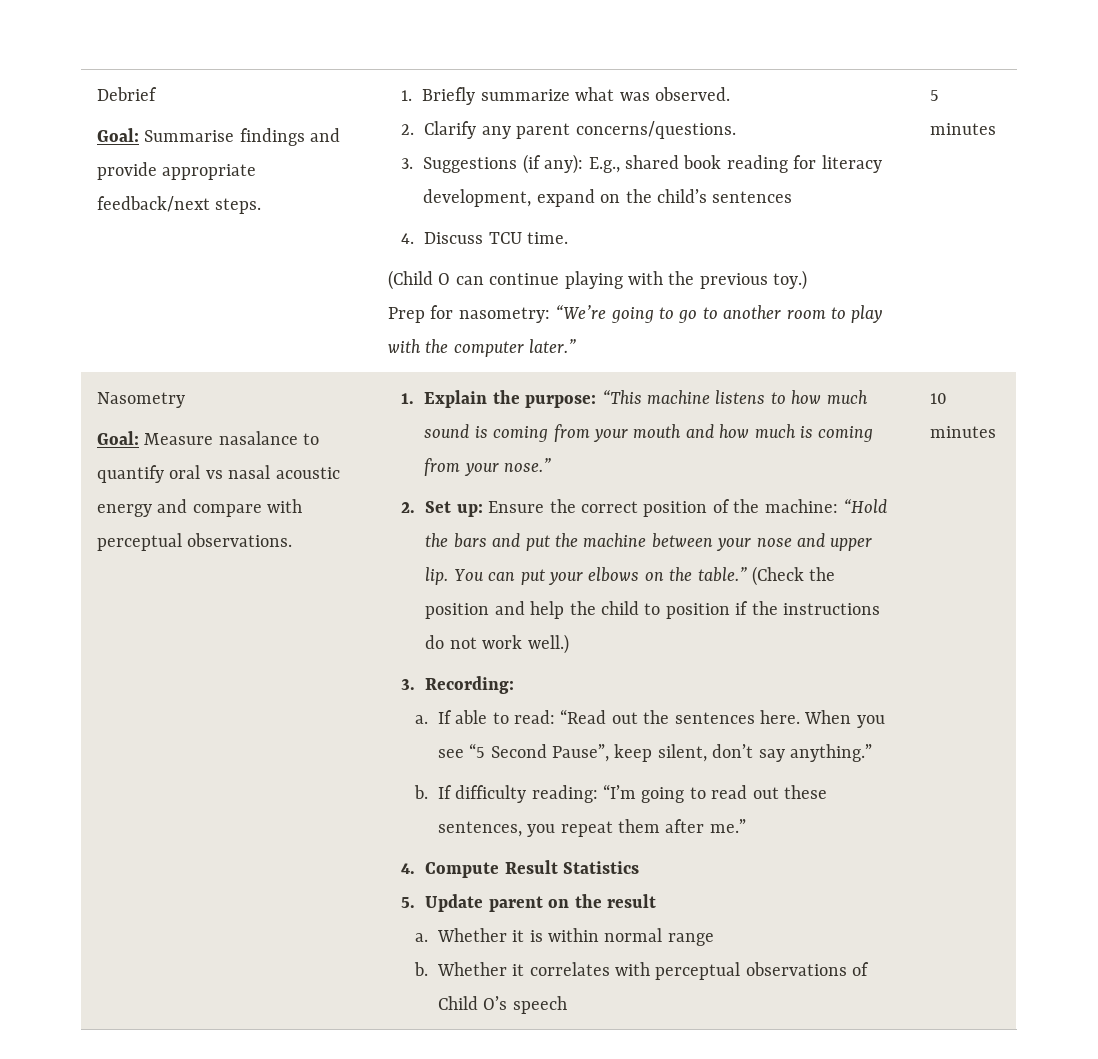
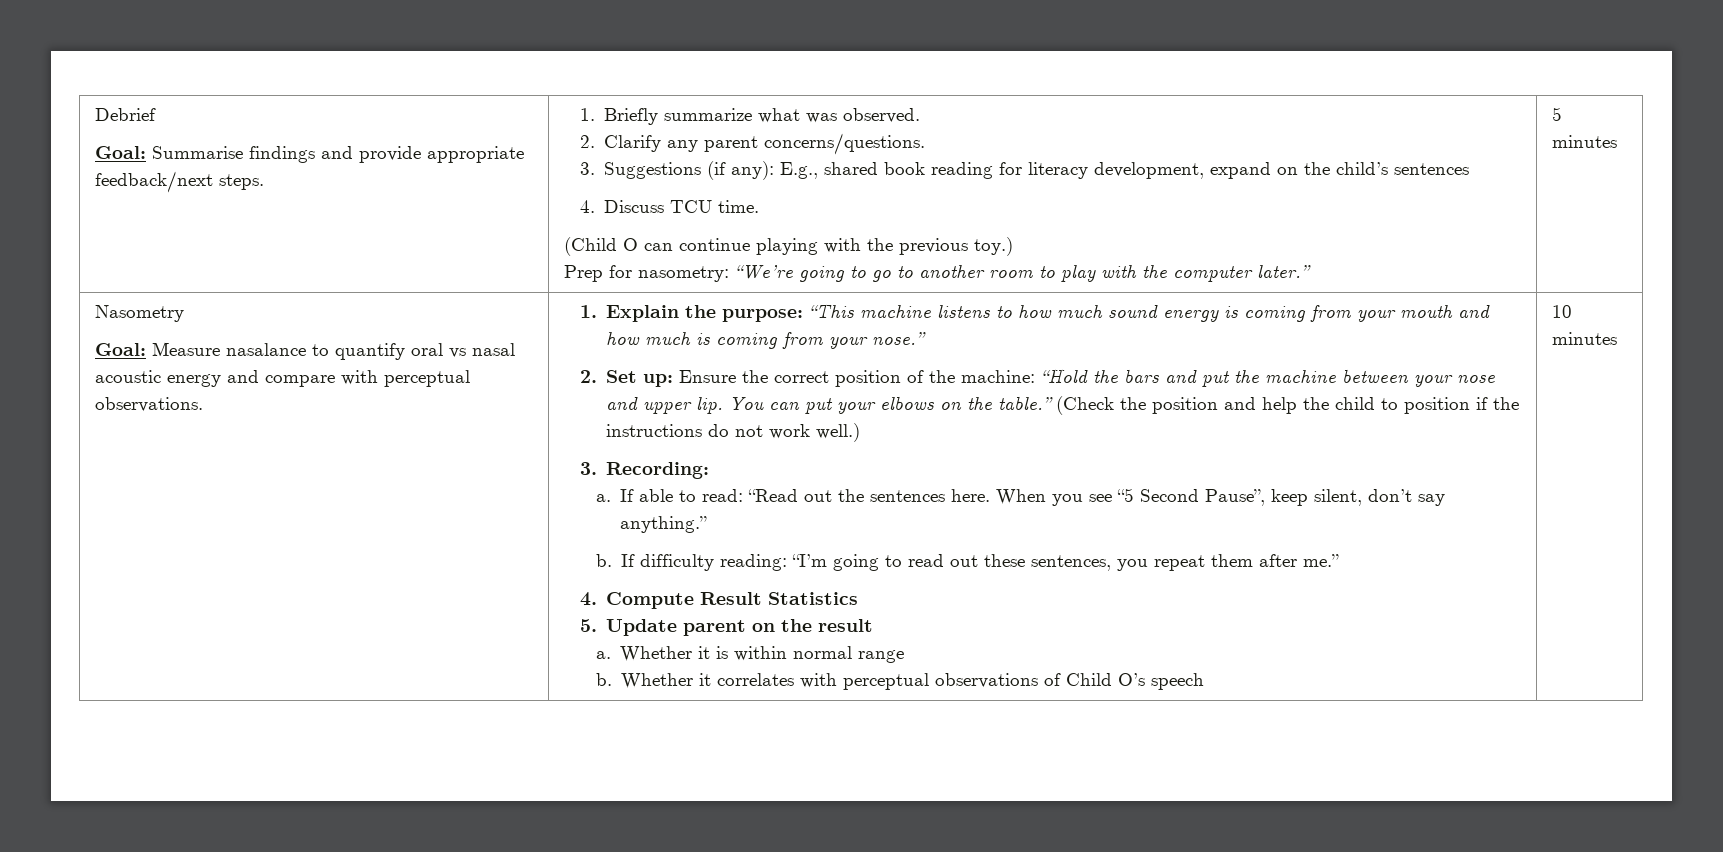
- 1. Explain the purpose: “This machine listens to how much sound is coming from your mouth and how much is coming from your nose.”
+ 1. Explain the purpose: “This machine listens to how much sound energy is coming from your mouth and how much is coming from your nose.”

